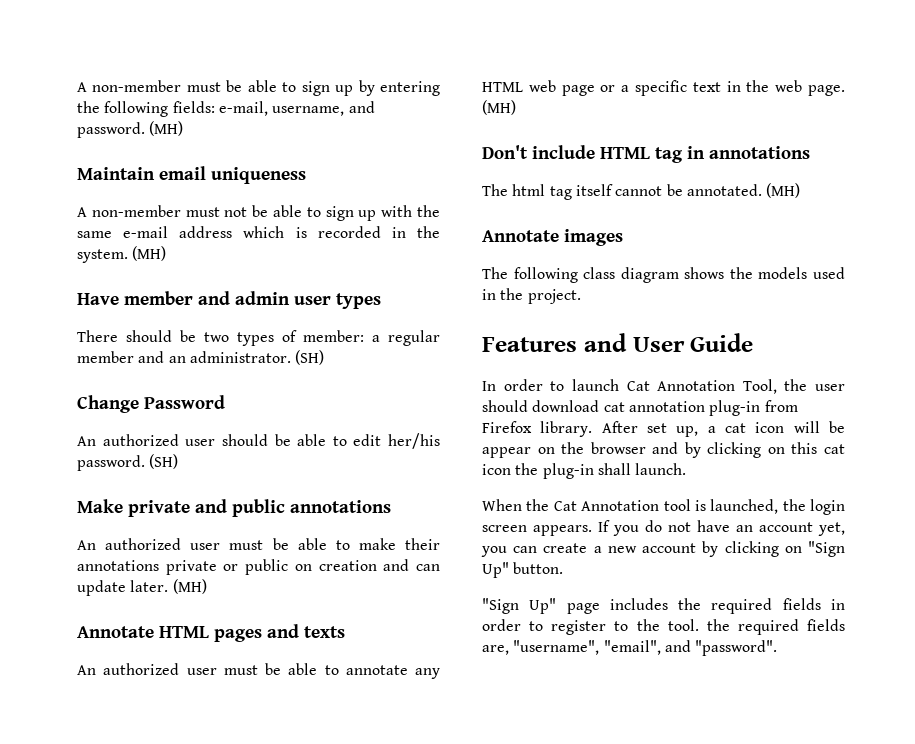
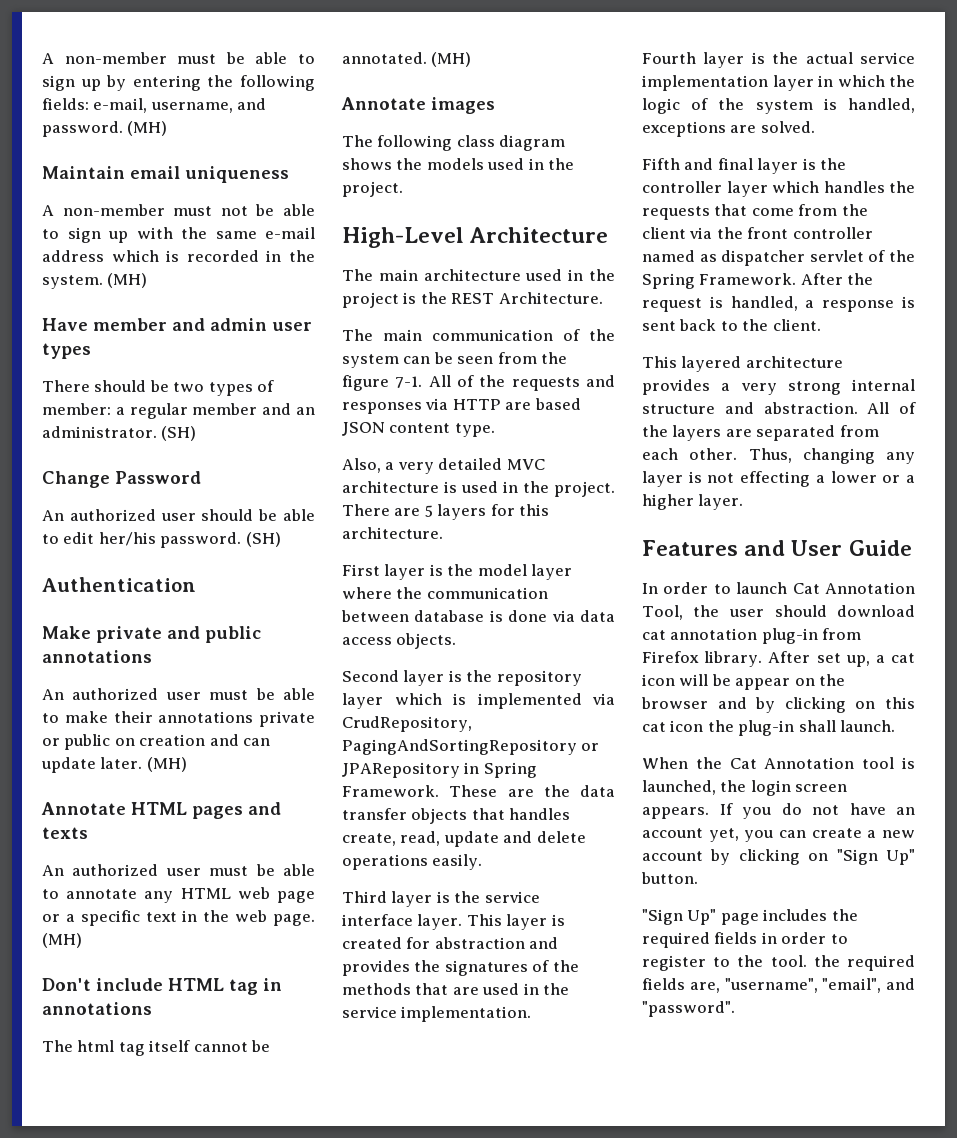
+ Authentication
+ High-Level Architecture
+ The main architecture used in the project is the REST Architecture.
+ The main communication of the system can be seen from the figure 7-1. All of the requests and responses via HTTP are based JSON content type.
+ Also, a very detailed MVC architecture is used in the project. There are 5 layers for this architecture.
+ First layer is the model layer where the communication between database is done via data access objects.
+ Second layer is the repository layer which is implemented via CrudRepository, PagingAndSortingRepository or JPARepository in Spring Framework. These are the data transfer objects that handles create, read, update and delete operations easily.
+ Third layer is the service interface layer. This layer is created for abstraction and provides the signatures of the methods that are used in the service implementation.
+ Fourth layer is the actual service implementation layer in which the logic of the system is handled, exceptions are solved.
+ Fifth and final layer is the controller layer which handles the requests that come from the client via the front controller named as dispatcher servlet of the Spring Framework. After the request is handled, a response is sent back to the client.
+ This layered architecture provides a very strong internal structure and abstraction. All of the layers are separated from each other. Thus, changing any layer is not effecting a lower or a higher layer.

